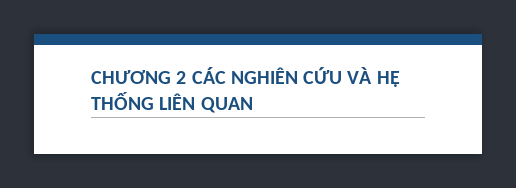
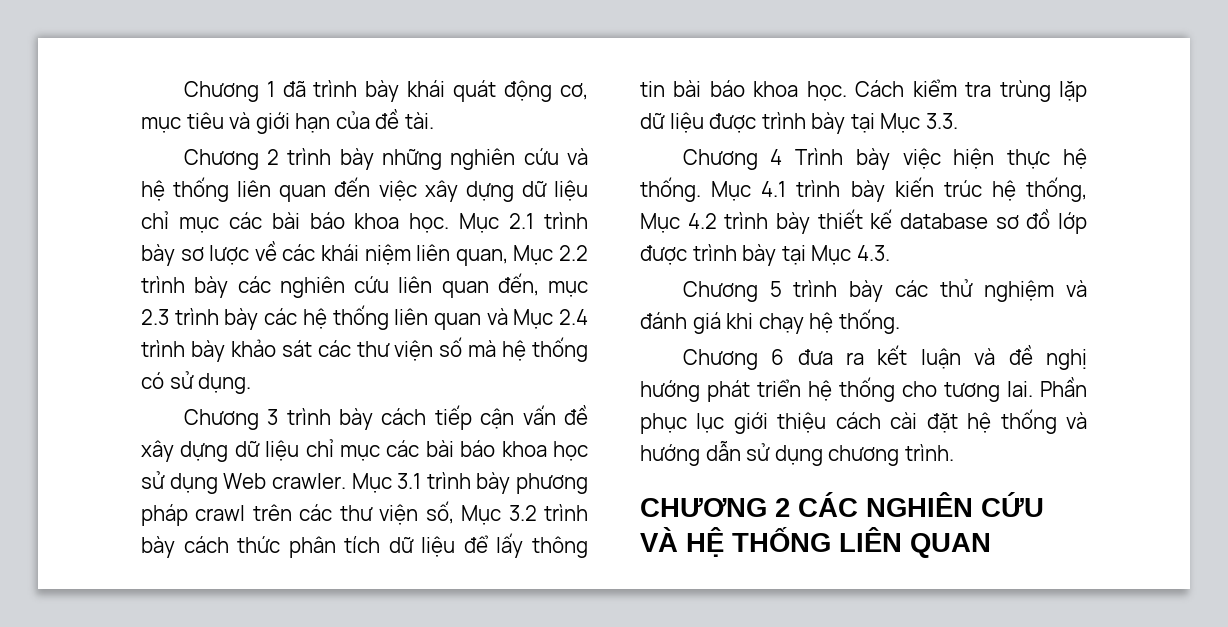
+ Chương 1 đã trình bày khái quát động cơ, mục tiêu và giới hạn của đề tài.
+ Chương 2 trình bày những nghiên cứu và hệ thống liên quan đến việc xây dựng dữ liệu chỉ mục các bài báo khoa học. Mục 2.1 trình bày sơ lược về các khái niệm liên quan, Mục 2.2 trình bày các nghiên cứu liên quan đến, mục 2.3 trình bày các hệ thống liên quan và Mục 2.4 trình bày khảo sát các thư viện số mà hệ thống có sử dụng.
+ Chương 3 trình bày cách tiếp cận vấn đề xây dựng dữ liệu chỉ mục các bài báo khoa học sử dụng Web crawler. Mục 3.1 trình bày phương pháp crawl trên các thư viện số, Mục 3.2 trình bày cách thức phân tích dữ liệu để lấy thông tin bài báo khoa học. Cách kiểm tra trùng lặp dữ liệu được trình bày tại Mục 3.3.
+ Chương 4 Trình bày việc hiện thực hệ thống. Mục 4.1 trình bày kiến trúc hệ thống, Mục 4.2 trình bày thiết kế database sơ đồ lớp được trình bày tại Mục 4.3.
+ Chương 5 trình bày các thử nghiệm và đánh giá khi chạy hệ thống.
+ Chương 6 đưa ra kết luận và đề nghị hướng phát triển hệ thống cho tương lai. Phần phục lục giới thiệu cách cài đặt hệ thống và hướng dẫn sử dụng chương trình.

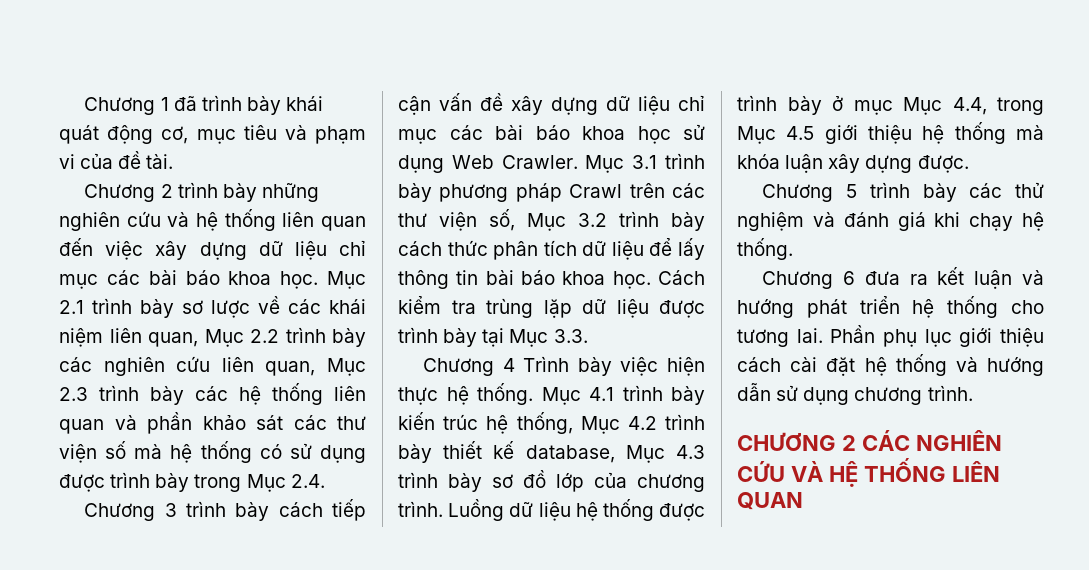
- Chương 1 đã trình bày khái quát động cơ, mục tiêu và giới hạn của đề tài.
+ Chương 1 đã trình bày khái quát động cơ, mục tiêu và phạm vi của đề tài.
- Mục 2.1 trình bày sơ lược về các khái niệm liên quan, Mục 2.2 trình bày các nghiên cứu liên quan đến, mục 2.3 trình bày các hệ thống liên quan và Mục 2.4 trình bày khảo sát các thư viện số mà hệ thống có sử dụng.
+ Mục 2.1 trình bày sơ lược về các khái niệm liên quan, Mục 2.2 trình bày các nghiên cứu liên quan, Mục 2.3 trình bày các hệ thống liên quan và phần khảo sát các thư viện số mà hệ thống có sử dụng được trình bày trong Mục 2.4.
- Chương 3 trình bày cách tiếp cận vấn đề xây dựng dữ liệu chỉ mục các bài báo khoa học sử dụng Web crawler.
+ Chương 3 trình bày cách tiếp cận vấn đề xây dựng dữ liệu chỉ mục các bài báo khoa học sử dụng Web Crawler.
- Mục 3.1 trình bày phương pháp crawl trên các thư viện số, Mục 3.2 trình bày cách thức phân tích dữ liệu để lấy thông tin bài báo khoa học.
+ Mục 3.1 trình bày phương pháp Crawl trên các thư viện số, Mục 3.2 trình bày cách thức phân tích dữ liệu để lấy thông tin bài báo khoa học.
- Mục 4.1 trình bày kiến trúc hệ thống, Mục 4.2 trình bày thiết kế database sơ đồ lớp được trình bày tại Mục 4.3.
+ Mục 4.1 trình bày kiến trúc hệ thống, Mục 4.2 trình bày thiết kế database, Mục 4.3 trình bày sơ đồ lớp của chương trình. Luồng dữ liệu hệ thống được trình bày ở mục Mục 4.4, trong Mục 4.5 giới thiệu hệ thống mà khóa luận xây dựng được.
- Chương 6 đưa ra kết luận và đề nghị hướng phát triển hệ thống cho tương lai.
+ Chương 6 đưa ra kết luận và hướng phát triển hệ thống cho tương lai.
- Phần phục lục giới thiệu cách cài đặt hệ thống và hướng dẫn sử dụng chương trình.
+ Phần phụ lục giới thiệu cách cài đặt hệ thống và hướng dẫn sử dụng chương trình.

